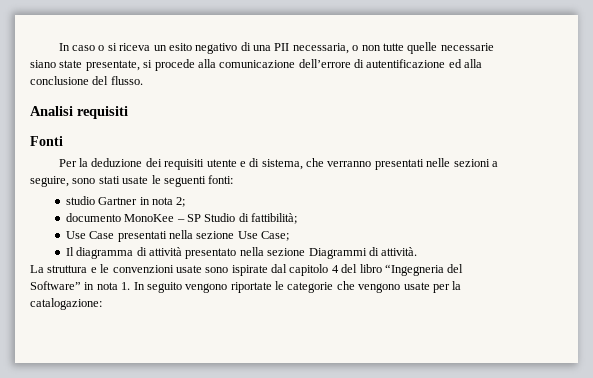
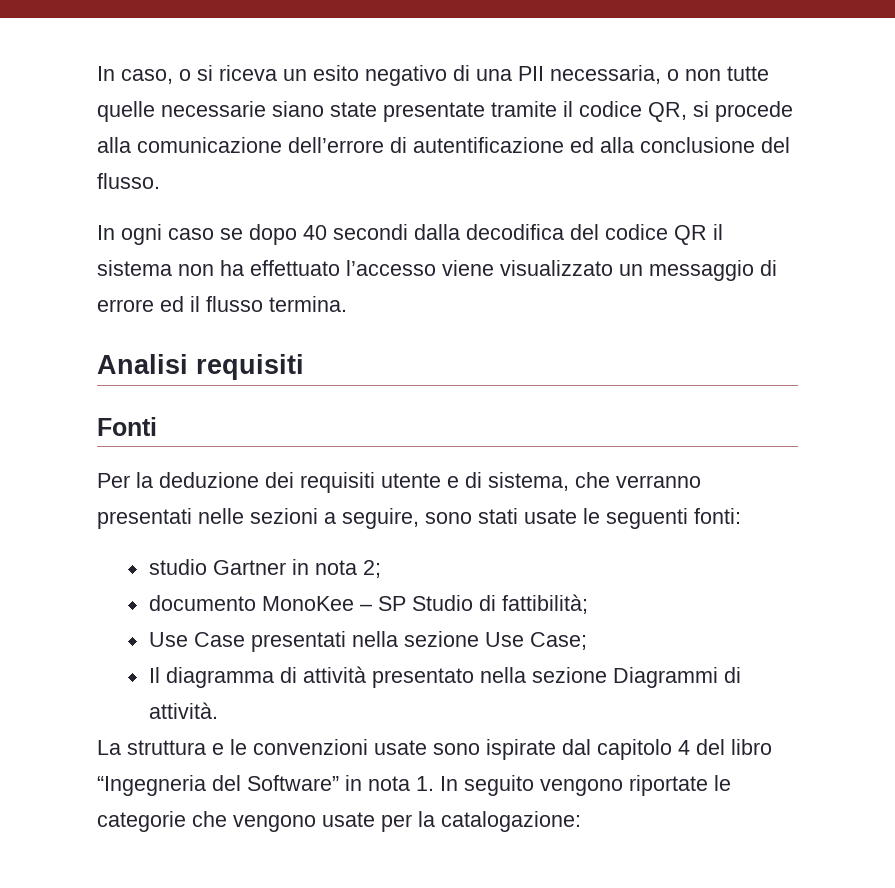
- In caso o si riceva un esito negativo di una PII necessaria, o non tutte quelle necessarie siano state presentate, si procede alla comunicazione dell’errore di autentificazione ed alla conclusione del flusso.
+ In caso, o si riceva un esito negativo di una PII necessaria, o non tutte quelle necessarie siano state presentate tramite il codice QR, si procede alla comunicazione dell’errore di autentificazione ed alla conclusione del flusso.
+ In ogni caso se dopo 40 secondi dalla decodifica del codice QR il sistema non ha effettuato l’accesso viene visualizzato un messaggio di errore ed il flusso termina.

